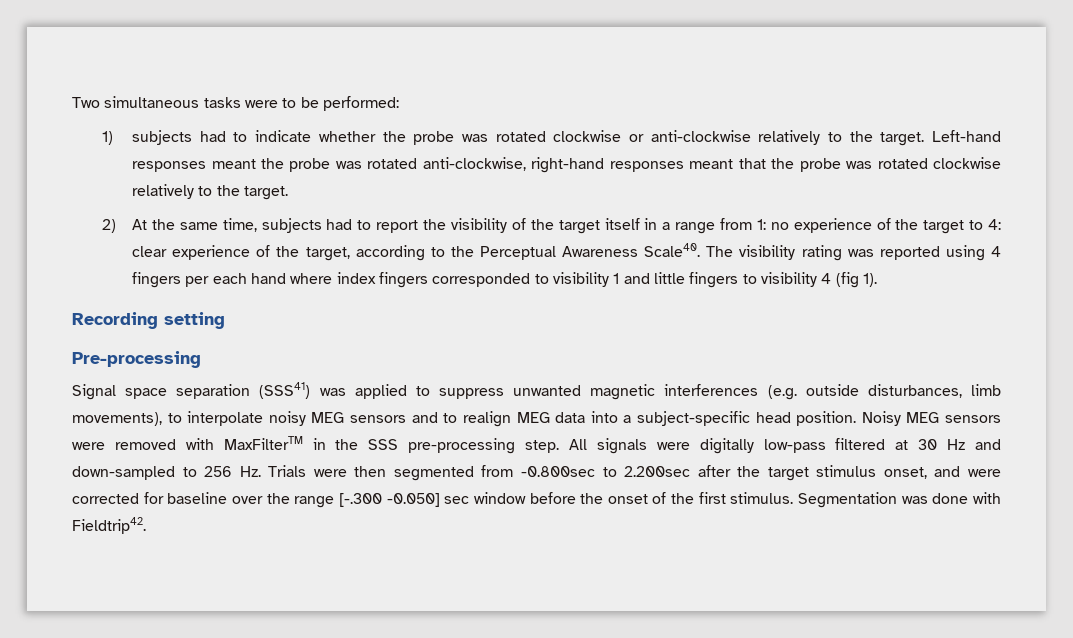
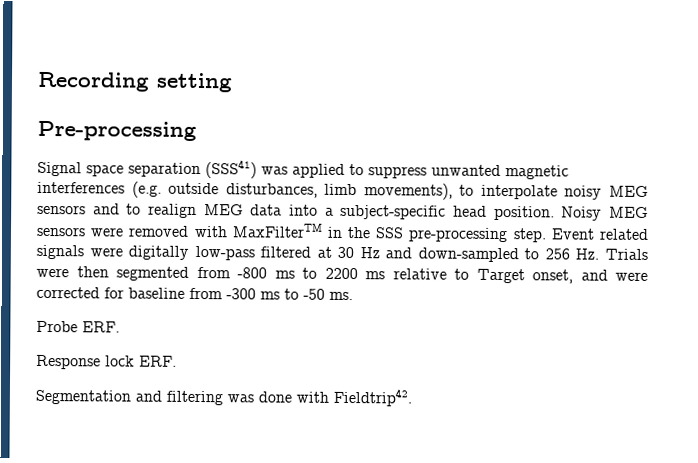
- Two simultaneous tasks were to be performed:
- 1) subjects had to indicate whether the probe was rotated clockwise or anti-clockwise relatively to the target. Left-hand responses meant the probe was rotated anti-clockwise, right-hand responses meant that the probe was rotated clockwise relatively to the target.
- 2) At the same time, subjects had to report the visibility of the target itself in a range from 1: no experience of the target to 4: clear experience of the target, according to the Perceptual Awareness Scale40. The visibility rating was reported using 4 fingers per each hand where index fingers corresponded to visibility 1 and little fingers to visibility 4 (fig 1).
- All signals were digitally low-pass filtered at 30 Hz and down-sampled to 256 Hz. Trials were then segmented from -0.800sec to 2.200sec after the target stimulus onset, and were corrected for baseline over the range [-.300 -0.050] sec window before the onset of the first stimulus. Segmentation was done with Fieldtrip42.
+ Event related signals were digitally low-pass filtered at 30 Hz and down-sampled to 256 Hz. Trials were then segmented from -800 ms to 2200 ms relative to Target onset, and were corrected for baseline from -300 ms to -50 ms.
+ Probe ERF.
+ Response lock ERF.
+ Segmentation and filtering was done with Fieldtrip42.

